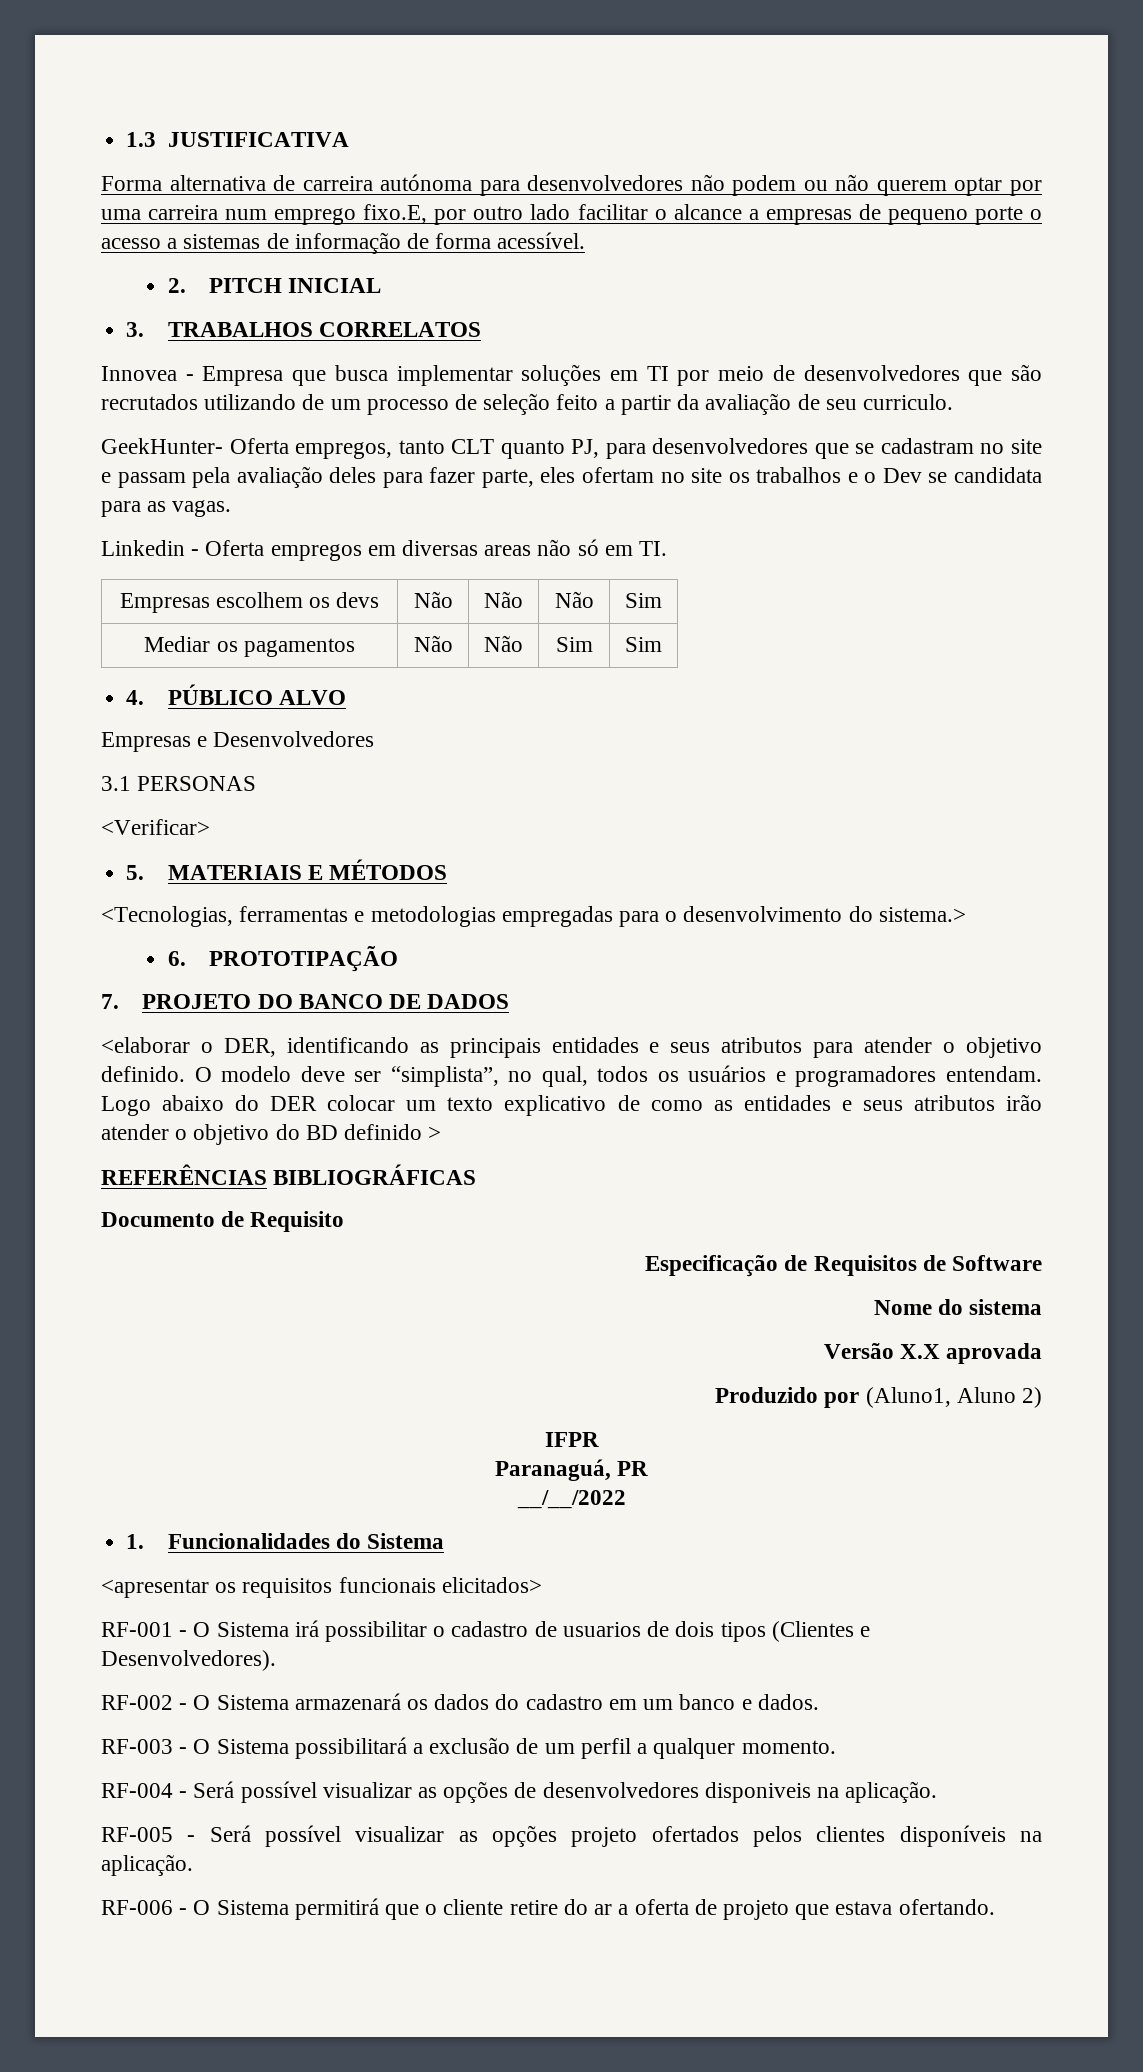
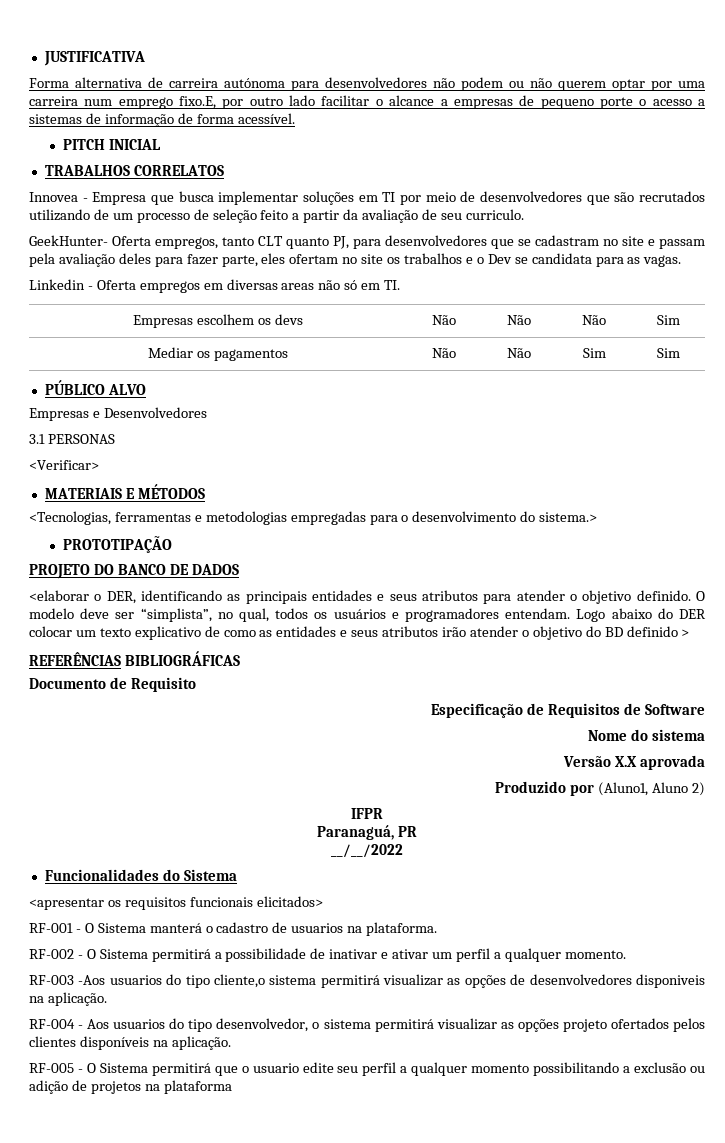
- 1.3 JUSTIFICATIVA
+ JUSTIFICATIVA
- 2. PITCH INICIAL
+ PITCH INICIAL
- 3. TRABALHOS CORRELATOS
+ TRABALHOS CORRELATOS
- 4. PÚBLICO ALVO
+ PÚBLICO ALVO
- 5. MATERIAIS E MÉTODOS
+ MATERIAIS E MÉTODOS
- 6. PROTOTIPAÇÃO
+ PROTOTIPAÇÃO
- 7. PROJETO DO BANCO DE DADOS
+ PROJETO DO BANCO DE DADOS
- 1. Funcionalidades do Sistema
+ Funcionalidades do Sistema
- RF-001 - O Sistema irá possibilitar o cadastro de usuarios de dois tipos (Clientes e Desenvolvedores).
- RF-002 - O Sistema armazenará os dados do cadastro em um banco e dados.
- RF-003 - O Sistema possibilitará a exclusão de um perfil a qualquer momento.
+ RF-001 - O Sistema manterá o cadastro de usuarios na plataforma.
+ RF-002 - O Sistema permitirá a possibilidade de inativar e ativar um perfil a qualquer momento.
- RF-004 - Será possível visualizar as opções de desenvolvedores disponiveis na aplicação.
+ RF-003 -Aos usuarios do tipo cliente,o sistema permitirá visualizar as opções de desenvolvedores disponiveis na aplicação.
- RF-005 - Será possível visualizar as opções projeto ofertados pelos clientes disponíveis na aplicação.
+ RF-004 - Aos usuarios do tipo desenvolvedor, o sistema permitirá visualizar as opções projeto ofertados pelos clientes disponíveis na aplicação.
- RF-006 - O Sistema permitirá que o cliente retire do ar a oferta de projeto que estava ofertando.
+ RF-005 - O Sistema permitirá que o usuario edite seu perfil a qualquer momento possibilitando a exclusão ou adição de projetos na plataforma

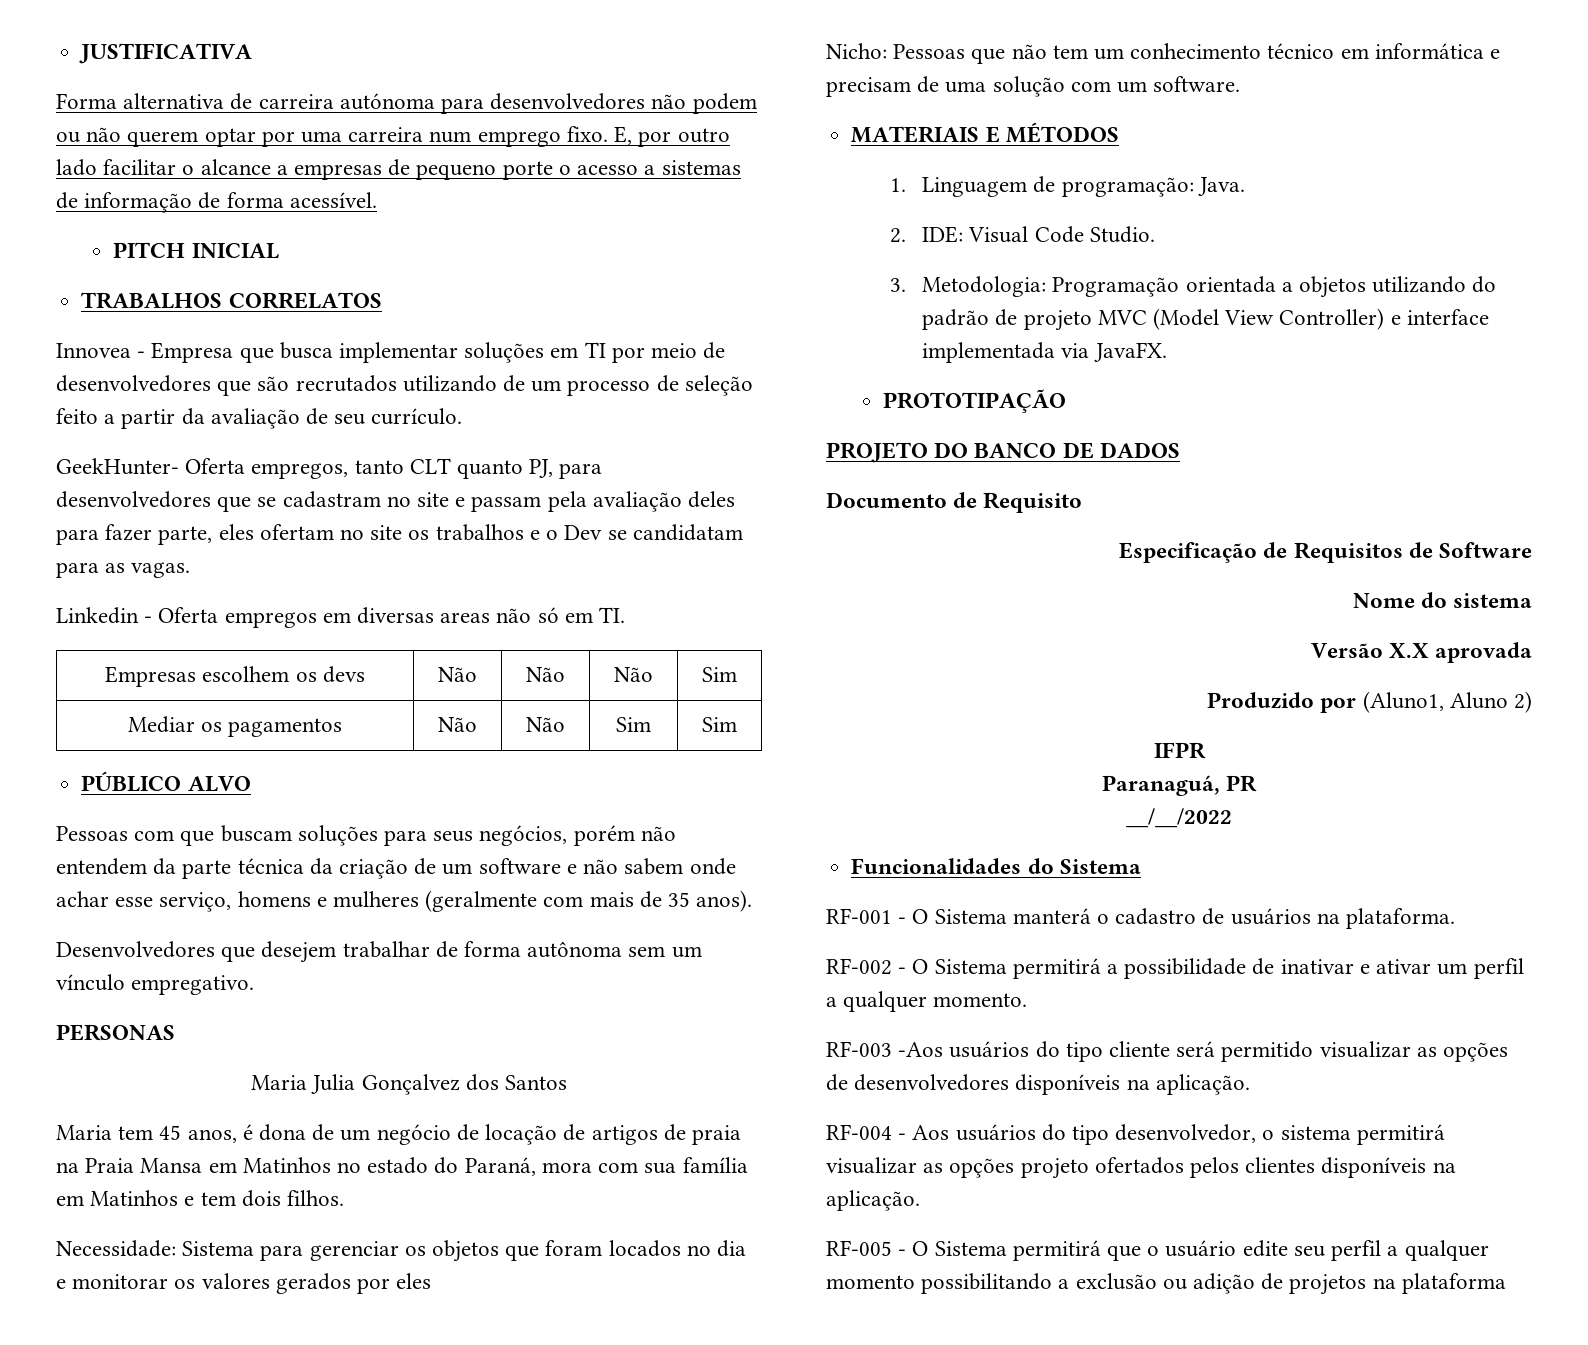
- Forma alternativa de carreira autónoma para desenvolvedores não podem ou não querem optar por uma carreira num emprego fixo.E, por outro lado facilitar o alcance a empresas de pequeno porte o acesso a sistemas de informação de forma acessível.
+ Forma alternativa de carreira autónoma para desenvolvedores não podem ou não querem optar por uma carreira num emprego fixo. E, por outro lado facilitar o alcance a empresas de pequeno porte o acesso a sistemas de informação de forma acessível.
- Innovea - Empresa que busca implementar soluções em TI por meio de desenvolvedores que são recrutados utilizando de um processo de seleção feito a partir da avaliação de seu curriculo.
+ Innovea - Empresa que busca implementar soluções em TI por meio de desenvolvedores que são recrutados utilizando de um processo de seleção feito a partir da avaliação de seu currículo.
- GeekHunter- Oferta empregos, tanto CLT quanto PJ, para desenvolvedores que se cadastram no site e passam pela avaliação deles para fazer parte, eles ofertam no site os trabalhos e o Dev se candidata para as vagas.
+ GeekHunter- Oferta empregos, tanto CLT quanto PJ, para desenvolvedores que se cadastram no site e passam pela avaliação deles para fazer parte, eles ofertam no site os trabalhos e o Dev se candidatam para as vagas.
- Empresas e Desenvolvedores
- 3.1 PERSONAS
- <Verificar>
+ Pessoas com que buscam soluções para seus negócios, porém não entendem da parte técnica da criação de um software e não sabem onde achar esse serviço, homens e mulheres (geralmente com mais de 35 anos).
+ Desenvolvedores que desejem trabalhar de forma autônoma sem um vínculo empregativo.
+ PERSONAS
+ Maria Julia Gonçalvez dos Santos
+ Maria tem 45 anos, é dona de um negócio de locação de artigos de praia na Praia Mansa em Matinhos no estado do Paraná, mora com sua família em Matinhos e tem dois filhos.
+ Necessidade: Sistema para gerenciar os objetos que foram locados no dia e monitorar os valores gerados por eles
+ Nicho: Pessoas que não tem um conhecimento técnico em informática e precisam de uma solução com um software.
  MATERIAIS E MÉTODOS
- <Tecnologias, ferramentas e metodologias empregadas para o desenvolvimento do sistema.>
+ 1. Linguagem de programação: Java.
+ 2. IDE: Visual Code Studio.
+ 3. Metodologia: Programação orientada a objetos utilizando do padrão de projeto MVC (Model View Controller) e interface implementada via JavaFX.
- <elaborar o DER, identificando as principais entidades e seus atributos para atender o objetivo definido. O modelo deve ser “simplista”, no qual, todos os usuários e programadores entendam. Logo abaixo do DER colocar um texto explicativo de como as entidades e seus atributos irão atender o objetivo do BD definido >
- REFERÊNCIAS BIBLIOGRÁFICAS
- <apresentar os requisitos funcionais elicitados>
- RF-001 - O Sistema manterá o cadastro de usuarios na plataforma.
+ RF-001 - O Sistema manterá o cadastro de usuários na plataforma.
- RF-003 -Aos usuarios do tipo cliente,o sistema permitirá visualizar as opções de desenvolvedores disponiveis na aplicação.
+ RF-003 -Aos usuários do tipo cliente será permitido visualizar as opções de desenvolvedores disponíveis na aplicação.
- RF-004 - Aos usuarios do tipo desenvolvedor, o sistema permitirá visualizar as opções projeto ofertados pelos clientes disponíveis na aplicação.
+ RF-004 - Aos usuários do tipo desenvolvedor, o sistema permitirá visualizar as opções projeto ofertados pelos clientes disponíveis na aplicação.
- RF-005 - O Sistema permitirá que o usuario edite seu perfil a qualquer momento possibilitando a exclusão ou adição de projetos na plataforma
+ RF-005 - O Sistema permitirá que o usuário edite seu perfil a qualquer momento possibilitando a exclusão ou adição de projetos na plataforma

